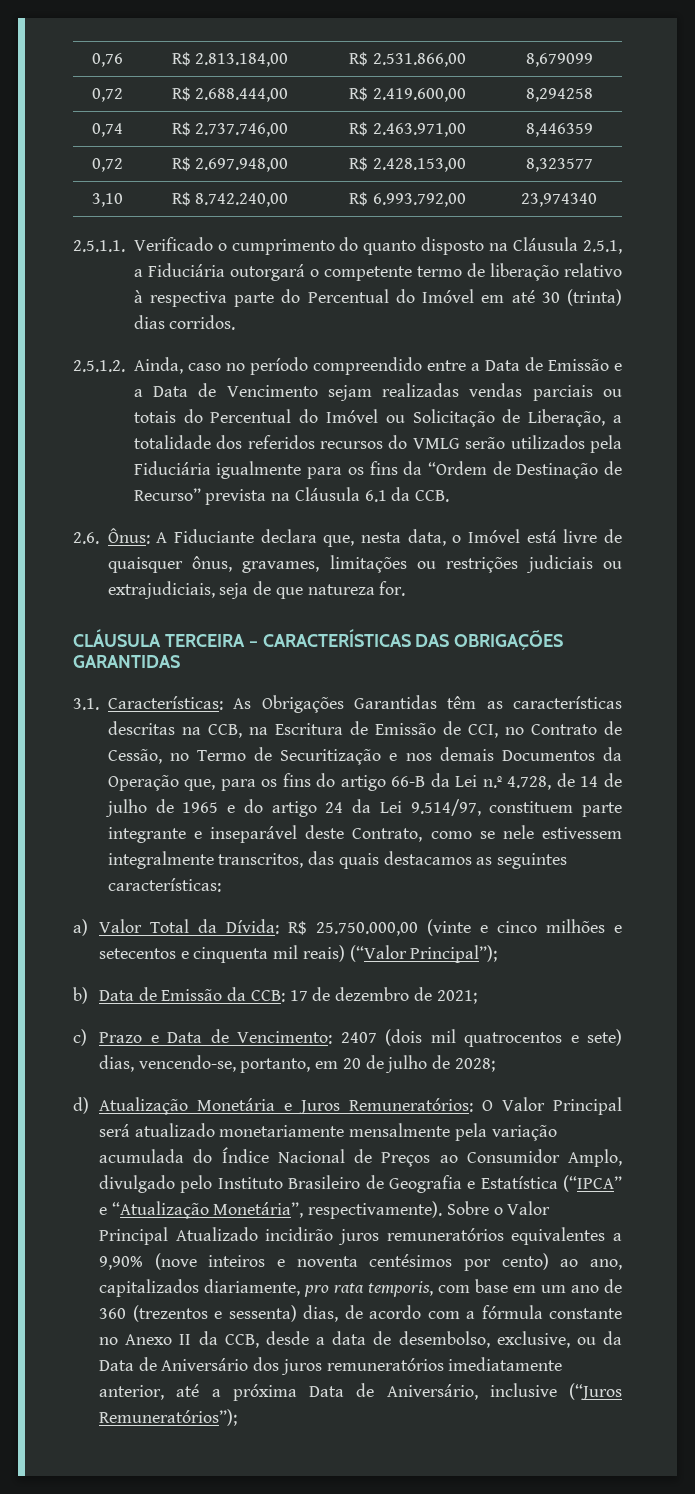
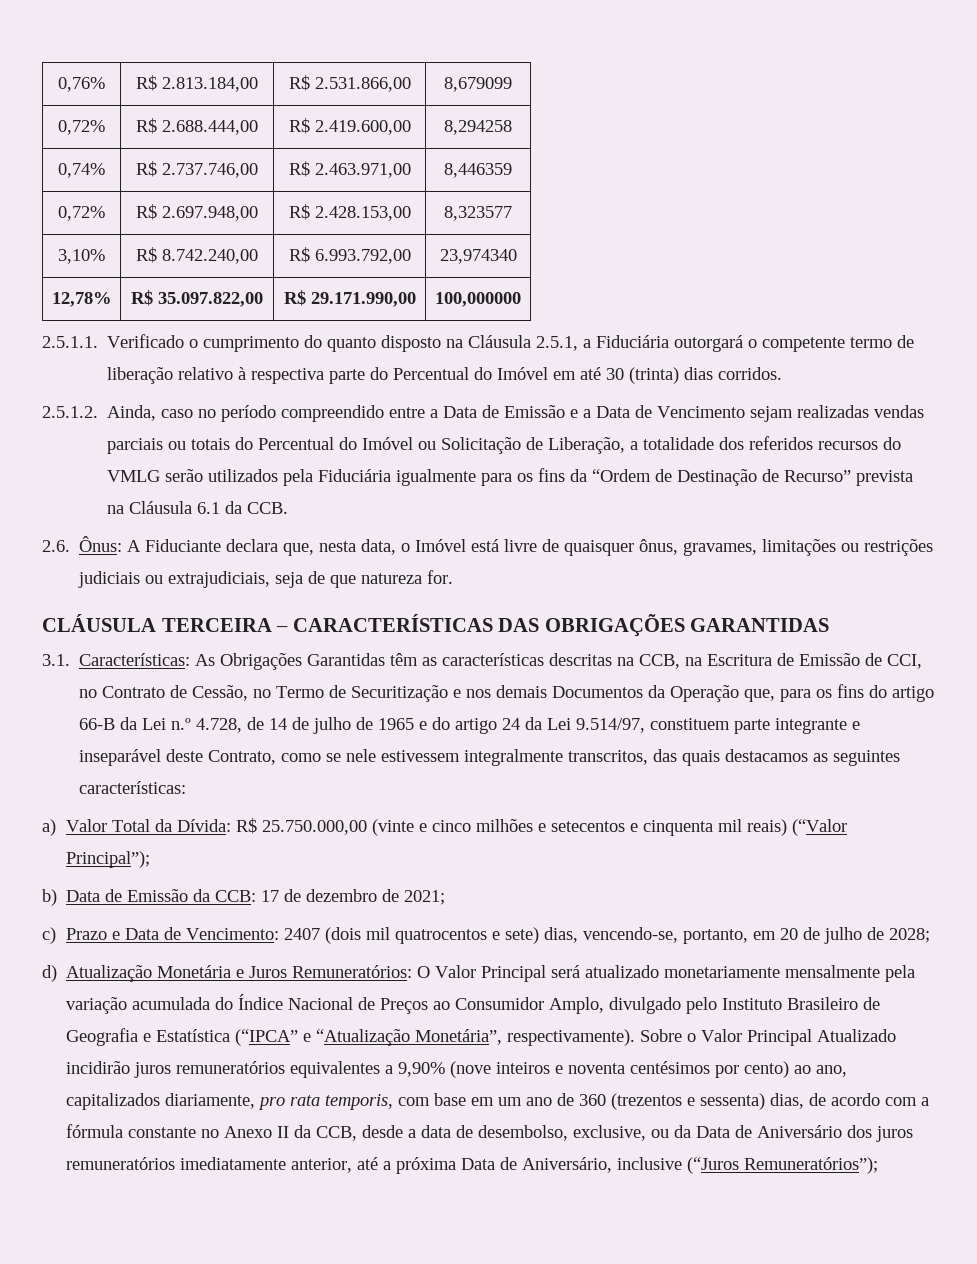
- 0,76 | R$ 2.813.184,00 | R$ 2.531.866,00 | 8,679099
+ 0,76% | R$ 2.813.184,00 | R$ 2.531.866,00 | 8,679099
- 0,72 | R$ 2.688.444,00 | R$ 2.419.600,00 | 8,294258
+ 0,72% | R$ 2.688.444,00 | R$ 2.419.600,00 | 8,294258
- 0,74 | R$ 2.737.746,00 | R$ 2.463.971,00 | 8,446359
+ 0,74% | R$ 2.737.746,00 | R$ 2.463.971,00 | 8,446359
- 0,72 | R$ 2.697.948,00 | R$ 2.428.153,00 | 8,323577
+ 0,72% | R$ 2.697.948,00 | R$ 2.428.153,00 | 8,323577
- 3,10 | R$ 8.742.240,00 | R$ 6.993.792,00 | 23,974340
+ 3,10% | R$ 8.742.240,00 | R$ 6.993.792,00 | 23,974340
+ 12,78% | R$ 35.097.822,00 | R$ 29.171.990,00 | 100,000000

